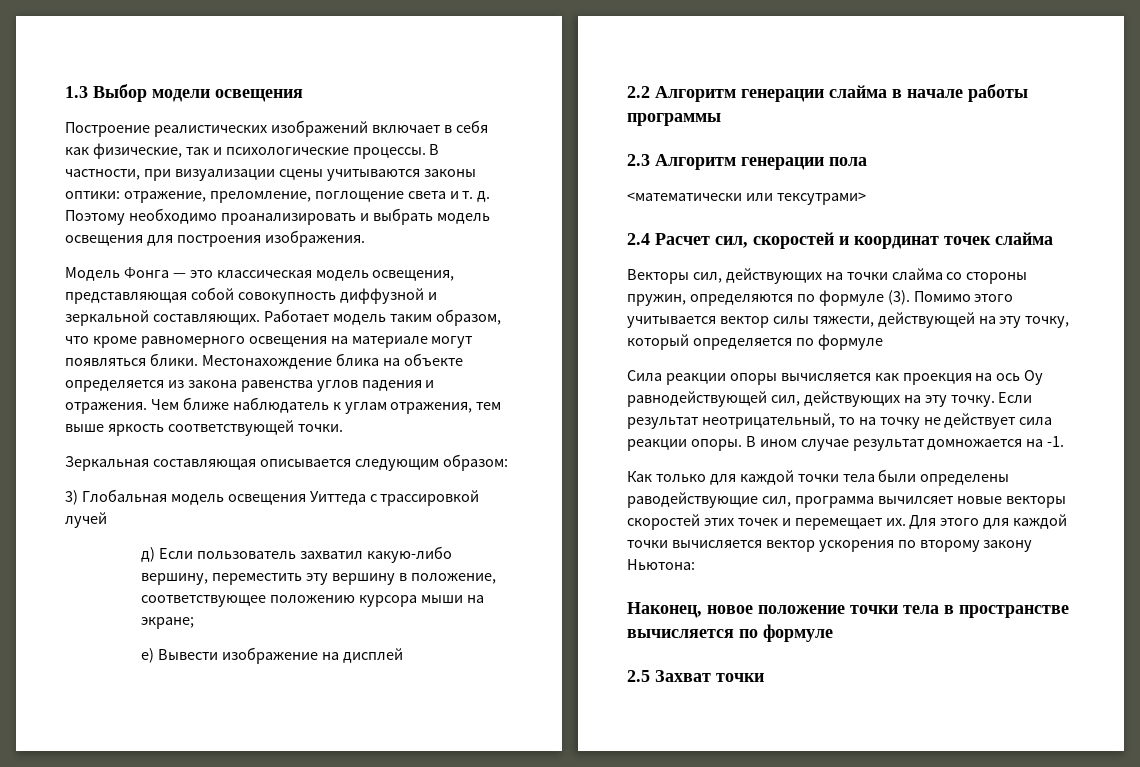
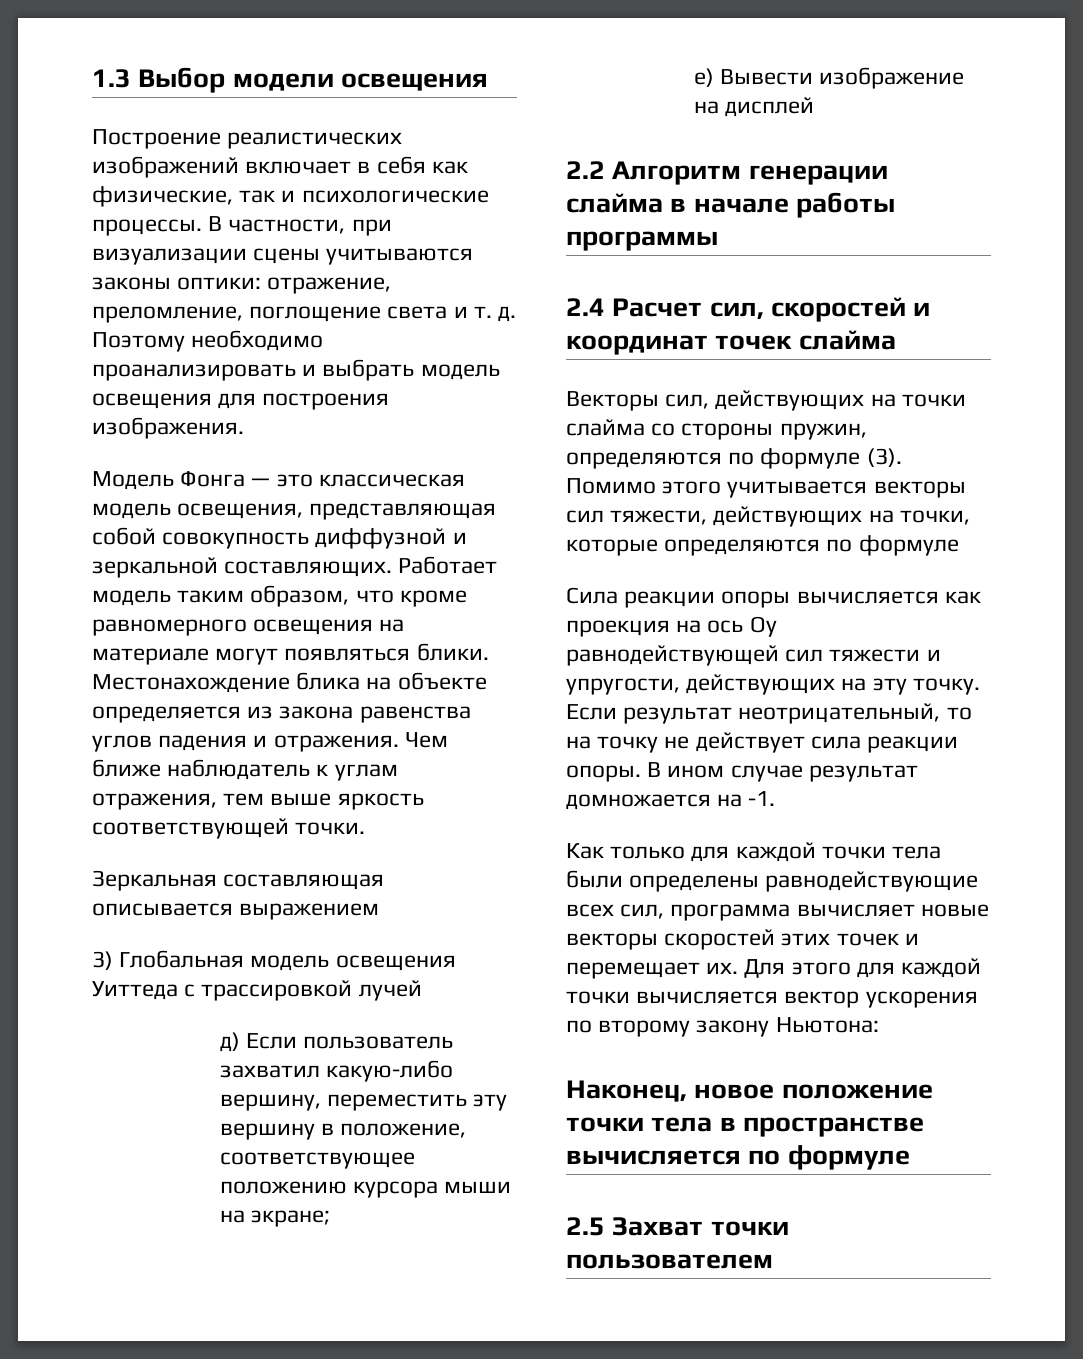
- Зеркальная составляющая описывается следующим образом:
+ Зеркальная составляющая описывается выражением
- 2.3 Алгоритм генерации пола
- <математически или тексутрами>
- Помимо этого учитывается вектор силы тяжести, действующей на эту точку, который определяется по формуле
+ Помимо этого учитывается векторы сил тяжести, действующих на точки, которые определяются по формуле
- Сила реакции опоры вычисляется как проекция на ось Oy равнодействующей сил, действующих на эту точку.
+ Сила реакции опоры вычисляется как проекция на ось Oy равнодействующей сил тяжести и упругости, действующих на эту точку.
- Как только для каждой точки тела были определены раводействующие сил, программа вычилсяет новые векторы скоростей этих точек и перемещает их.
+ Как только для каждой точки тела были определены равнодействующие всех сил, программа вычисляет новые векторы скоростей этих точек и перемещает их.
- 2.5 Захват точки
+ 2.5 Захват точки пользователем

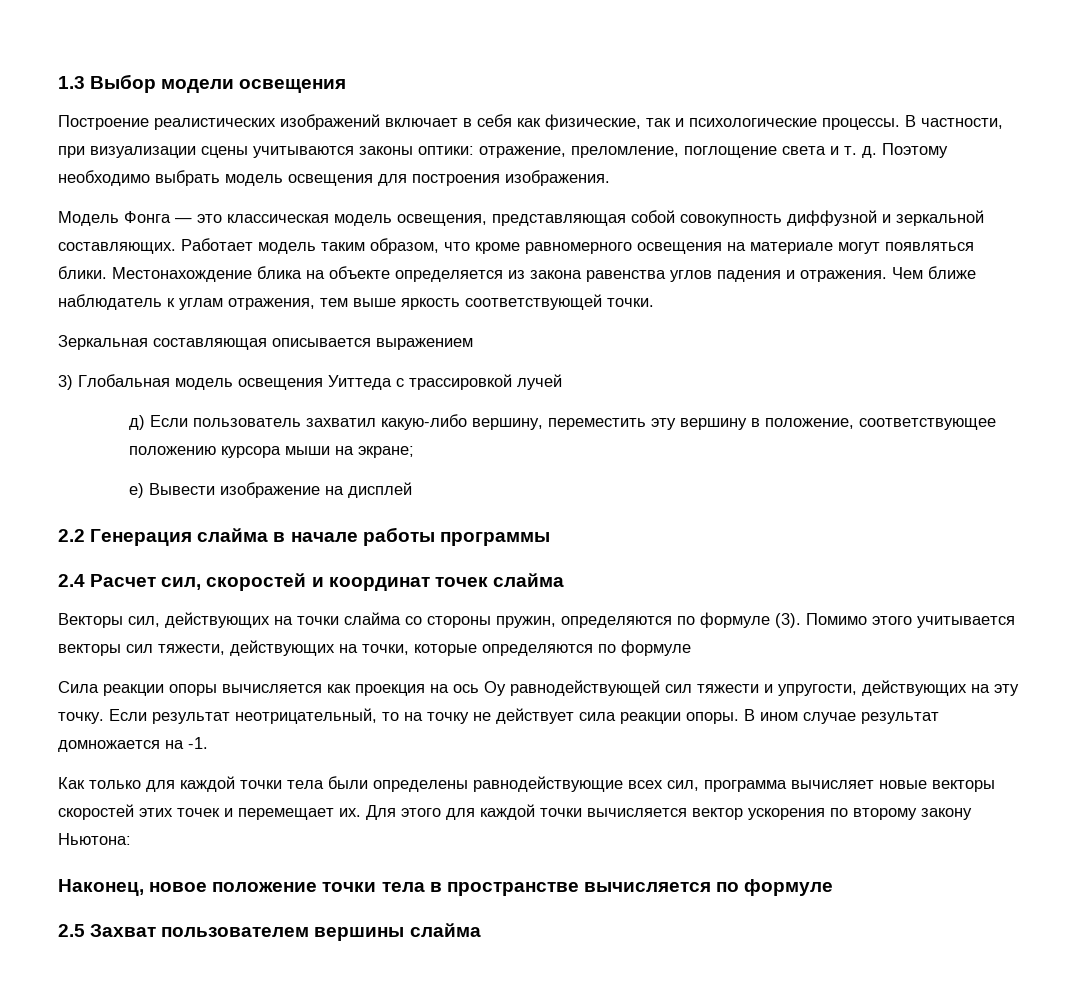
- Поэтому необходимо проанализировать и выбрать модель освещения для построения изображения.
+ Поэтому необходимо выбрать модель освещения для построения изображения.
- 2.2 Алгоритм генерации слайма в начале работы программы
+ 2.2 Генерация слайма в начале работы программы
- 2.5 Захват точки пользователем
+ 2.5 Захват пользователем вершины слайма

